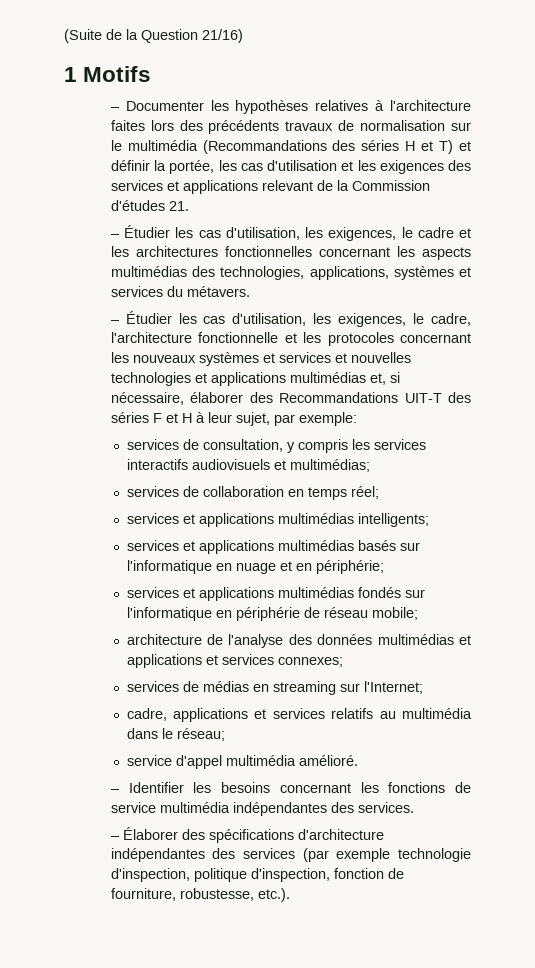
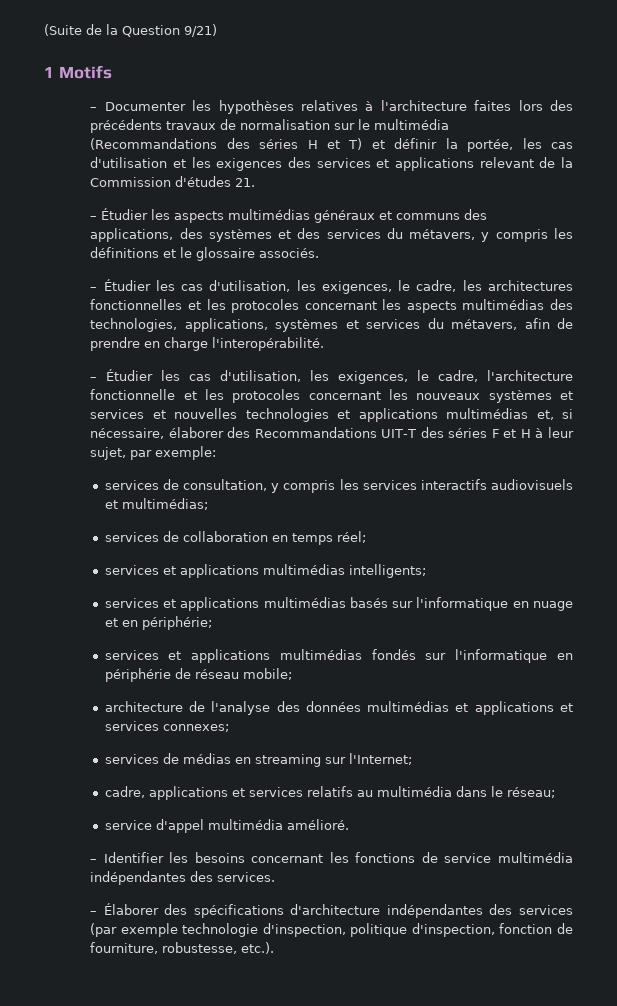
- (Suite de la Question 21/16)
+ (Suite de la Question 9/21)
- – Étudier les cas d'utilisation, les exigences, le cadre et les architectures fonctionnelles concernant les aspects multimédias des technologies, applications, systèmes et services du métavers.
+ – Étudier les aspects multimédias généraux et communs des applications, des systèmes et des services du métavers, y compris les définitions et le glossaire associés.
+ – Étudier les cas d'utilisation, les exigences, le cadre, les architectures fonctionnelles et les protocoles concernant les aspects multimédias des technologies, applications, systèmes et services du métavers, afin de prendre en charge l'interopérabilité.

